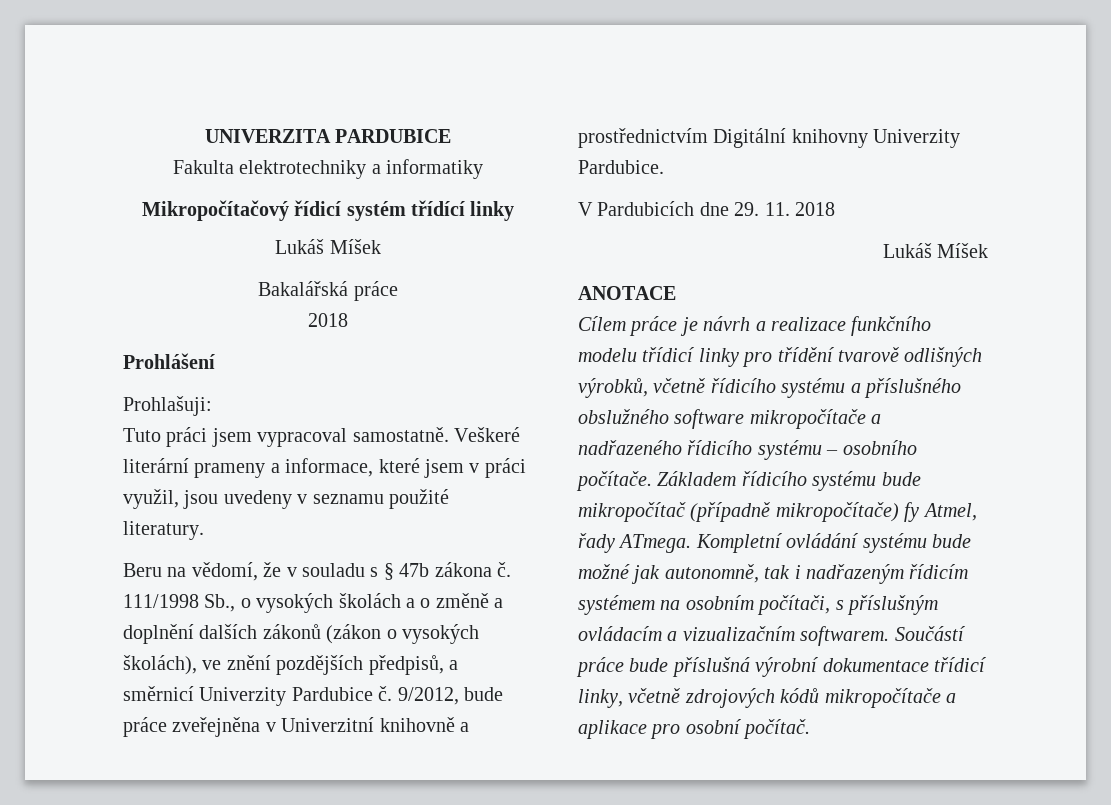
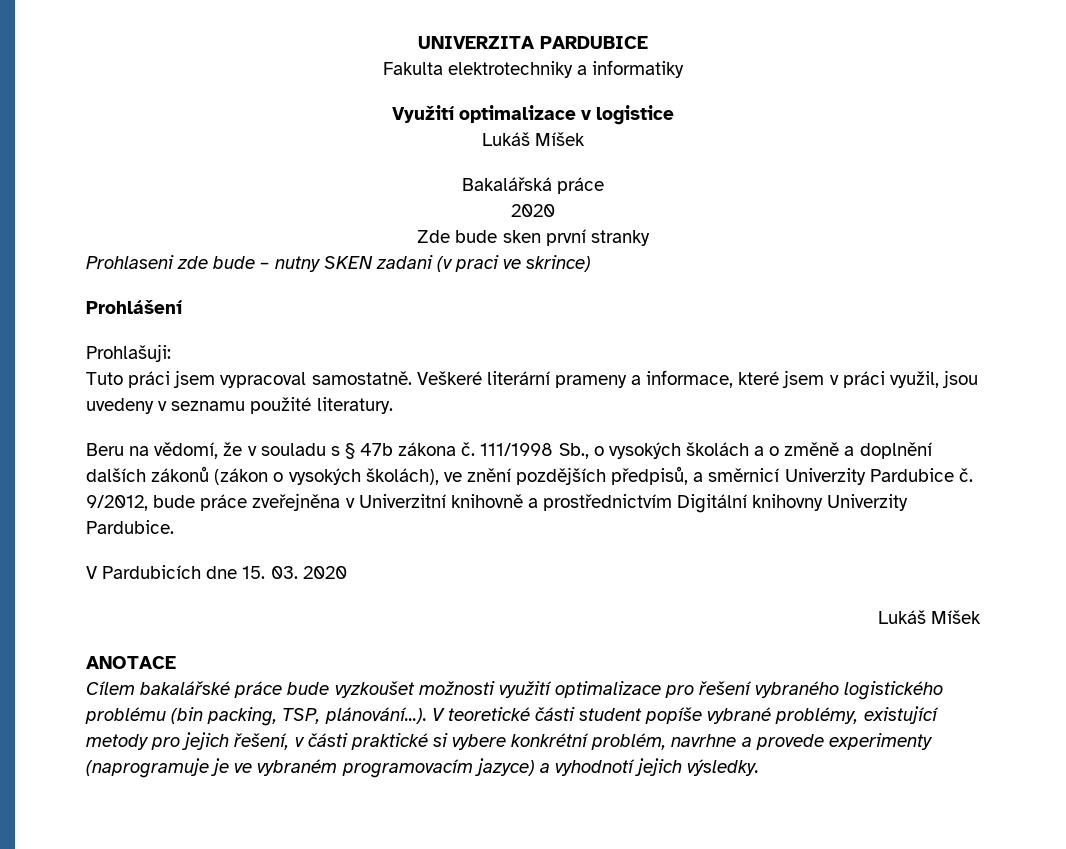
- Mikropočítačový řídicí systém třídící linky
+ Využití optimalizace v logistice
  Bakalářská práce
- 2018
+ 2020
+ Zde bude sken první stranky
+ Prohlaseni zde bude – nutny SKEN zadani (v praci ve skrince)
- V Pardubicích dne 29. 11. 2018
+ V Pardubicích dne 15. 03. 2020
- Cílem práce je návrh a realizace funkčního modelu třídicí linky pro třídění tvarově odlišných výrobků, včetně řídicího systému a příslušného obslužného software mikropočítače a nadřazeného řídicího systému – osobního počítače. Základem řídicího systému bude mikropočítač (případně mikropočítače) fy Atmel, řady ATmega. Kompletní ovládání systému bude možné jak autonomně, tak i nadřazeným řídicím systémem na osobním počítači, s příslušným ovládacím a vizualizačním softwarem. Součástí práce bude příslušná výrobní dokumentace třídicí linky, včetně zdrojových kódů mikropočítače a aplikace pro osobní počítač.
+ Cílem bakalářské práce bude vyzkoušet možnosti využití optimalizace pro řešení vybraného logistického problému (bin packing, TSP, plánování...). V teoretické části student popíše vybrané problémy, existující metody pro jejich řešení, v části praktické si vybere konkrétní problém, navrhne a provede experimenty (naprogramuje je ve vybraném programovacím jazyce) a vyhodnotí jejich výsledky.

